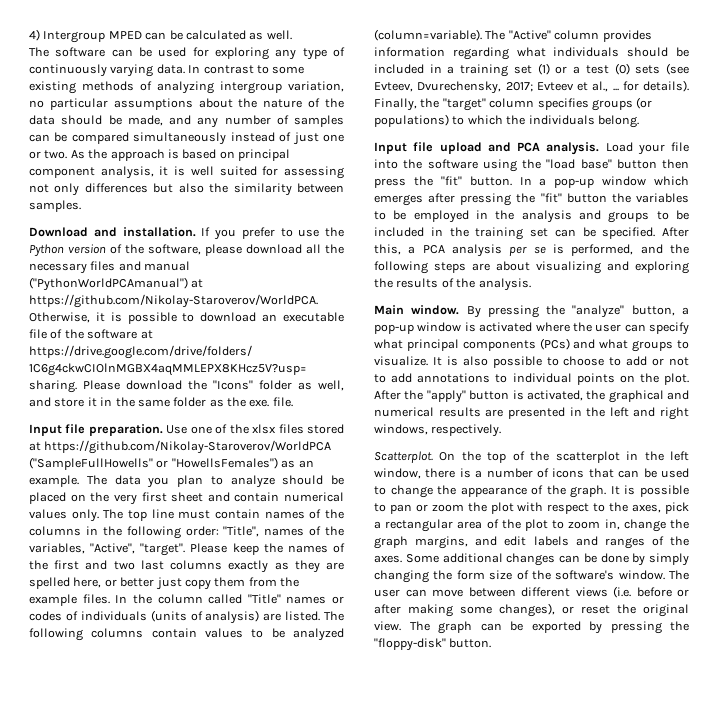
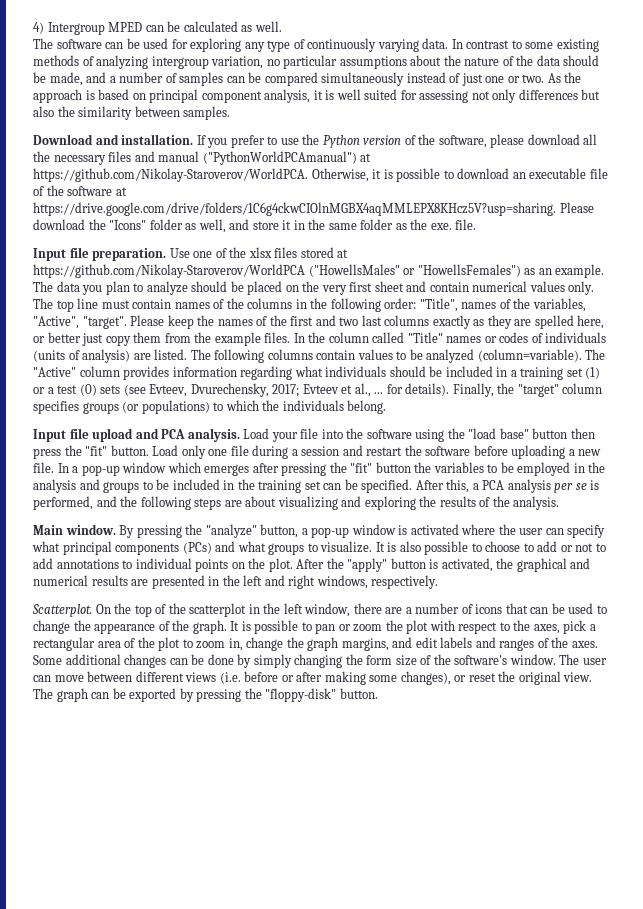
- In contrast to some existing methods of analyzing intergroup variation, no particular assumptions about the nature of the data should be made, and any number of samples can be compared simultaneously instead of just one or two.
+ In contrast to some existing methods of analyzing intergroup variation, no particular assumptions about the nature of the data should be made, and a number of samples can be compared simultaneously instead of just one or two.
- Use one of the xlsx files stored at https://github.com/Nikolay-Staroverov/WorldPCA ("SampleFullHowells" or "HowellsFemales") as an example.
+ Use one of the xlsx files stored at https://github.com/Nikolay-Staroverov/WorldPCA ("HowellsMales" or "HowellsFemales") as an example.
+ Load only one file during a session and restart the software before uploading a new file.
- On the top of the scatterplot in the left window, there is a number of icons that can be used to change the appearance of the graph.
+ On the top of the scatterplot in the left window, there are a number of icons that can be used to change the appearance of the graph.

